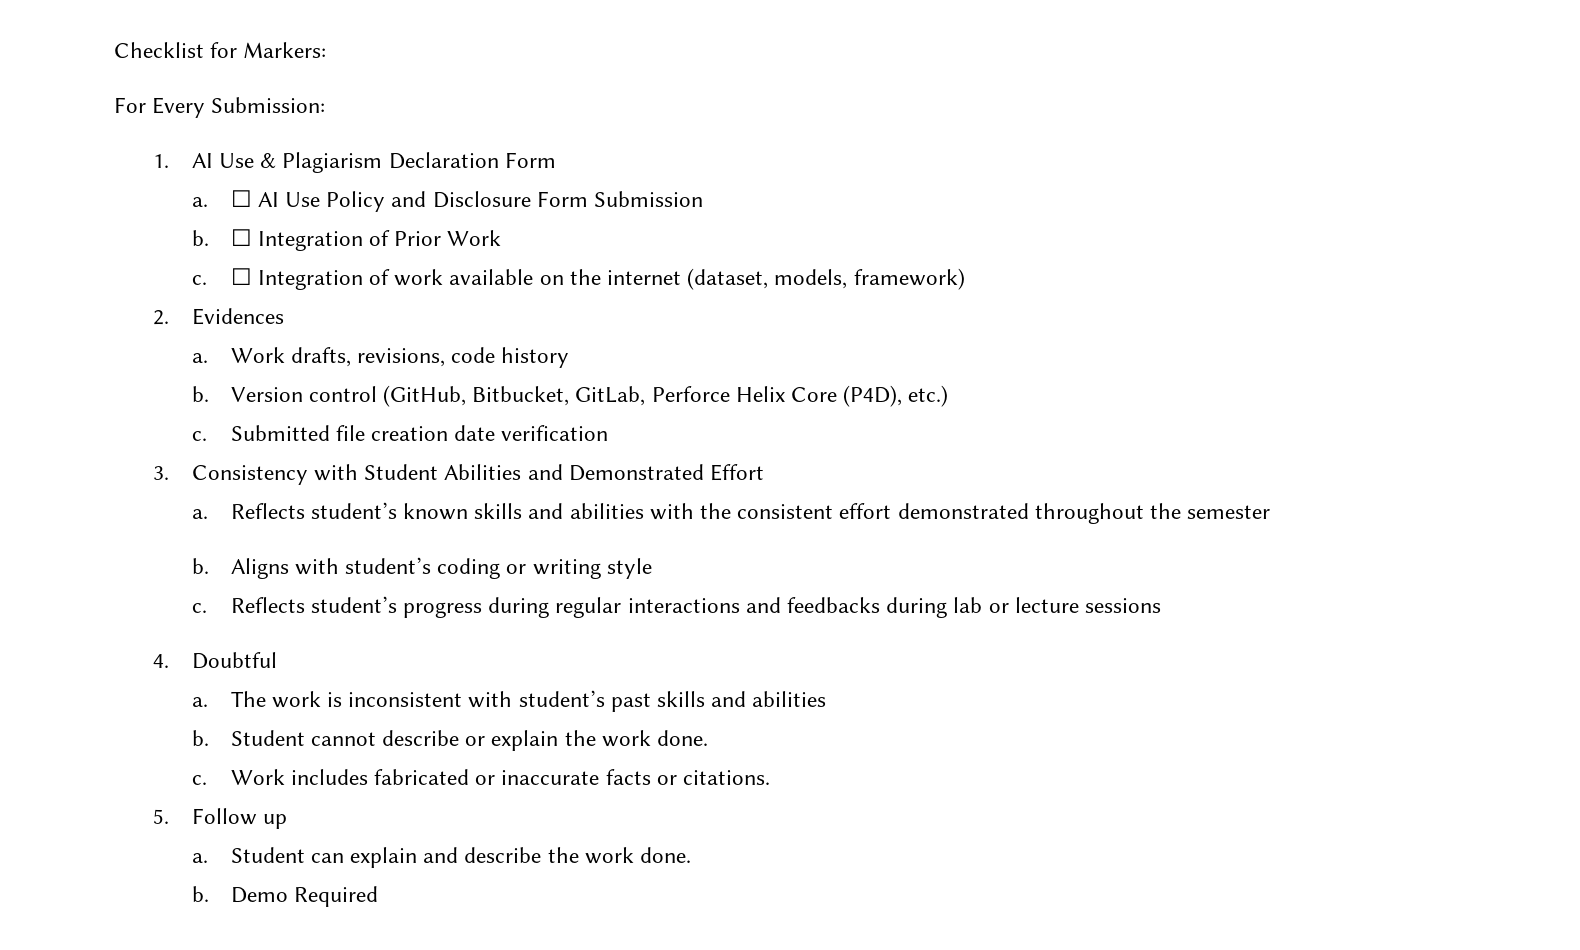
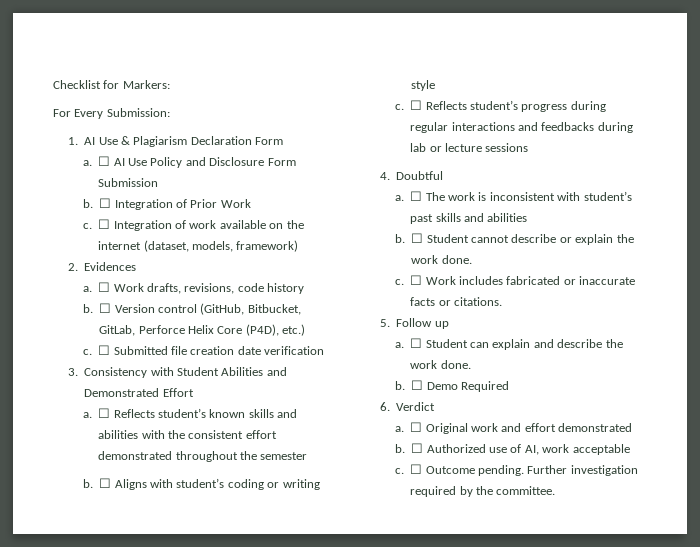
- Work drafts, revisions, code history
+ ☐ Work drafts, revisions, code history
- Version control (GitHub, Bitbucket, GitLab, Perforce Helix Core (P4D), etc.)
+ ☐ Version control (GitHub, Bitbucket, GitLab, Perforce Helix Core (P4D), etc.)
- Submitted file creation date verification
+ ☐ Submitted file creation date verification
- Reflects student’s known skills and abilities with the consistent effort demonstrated throughout the semester
+ ☐ Reflects student’s known skills and abilities with the consistent effort demonstrated throughout the semester
- Aligns with student’s coding or writing style
+ ☐ Aligns with student’s coding or writing style
- Reflects student’s progress during regular interactions and feedbacks during lab or lecture sessions
+ ☐ Reflects student’s progress during regular interactions and feedbacks during lab or lecture sessions
- The work is inconsistent with student’s past skills and abilities
+ ☐ The work is inconsistent with student’s past skills and abilities
- Student cannot describe or explain the work done.
+ ☐ Student cannot describe or explain the work done.
- Work includes fabricated or inaccurate facts or citations.
+ ☐ Work includes fabricated or inaccurate facts or citations.
- Student can explain and describe the work done.
+ ☐ Student can explain and describe the work done.
- Demo Required
+ ☐ Demo Required
+ 6. Verdict
+ a. ☐ Original work and effort demonstrated
+ b. ☐ Authorized use of AI, work acceptable
+ c. ☐ Outcome pending. Further investigation required by the committee.

